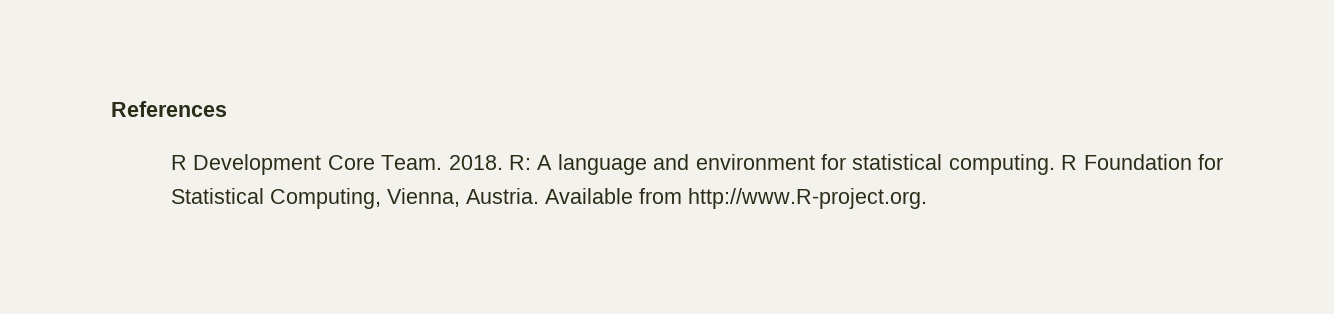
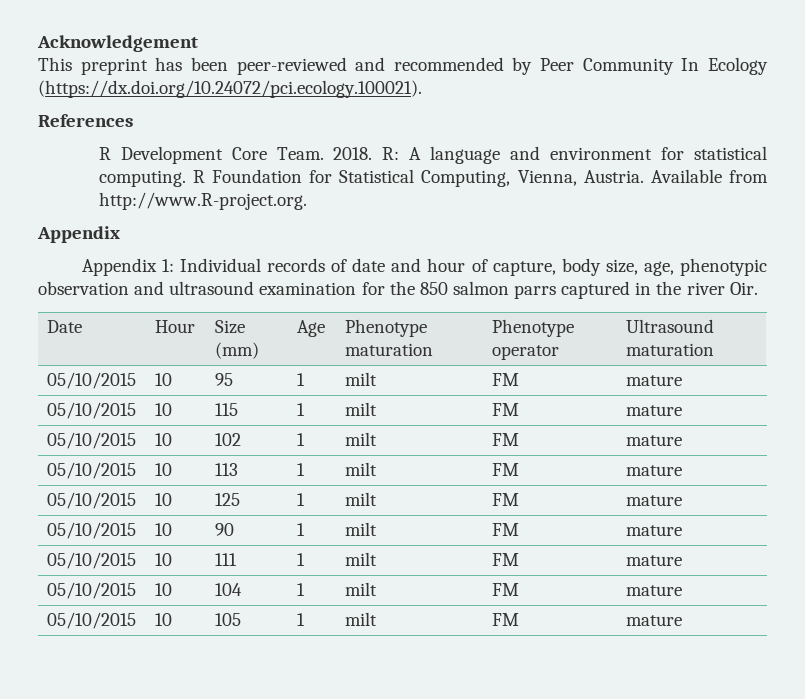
+ Acknowledgement
+ This preprint has been peer-reviewed and recommended by Peer Community In Ecology (https://dx.doi.org/10.24072/pci.ecology.100021).
  Available from http://www.R-project.org.
+ Appendix
+ Appendix 1: Individual records of date and hour of capture, body size, age, phenotypic observation and ultrasound examination for the 850 salmon parrs captured in the river Oir.
+ Date | Hour | Size (mm) | Age | Phenotype maturation | Phenotype operator | Ultrasound maturation
+ 05/10/2015 | 10 | 95 | 1 | milt | FM | mature
+ 05/10/2015 | 10 | 115 | 1 | milt | FM | mature
+ 05/10/2015 | 10 | 102 | 1 | milt | FM | mature
+ 05/10/2015 | 10 | 113 | 1 | milt | FM | mature
+ 05/10/2015 | 10 | 125 | 1 | milt | FM | mature
+ 05/10/2015 | 10 | 90 | 1 | milt | FM | mature
+ 05/10/2015 | 10 | 111 | 1 | milt | FM | mature
+ 05/10/2015 | 10 | 104 | 1 | milt | FM | mature
+ 05/10/2015 | 10 | 105 | 1 | milt | FM | mature

